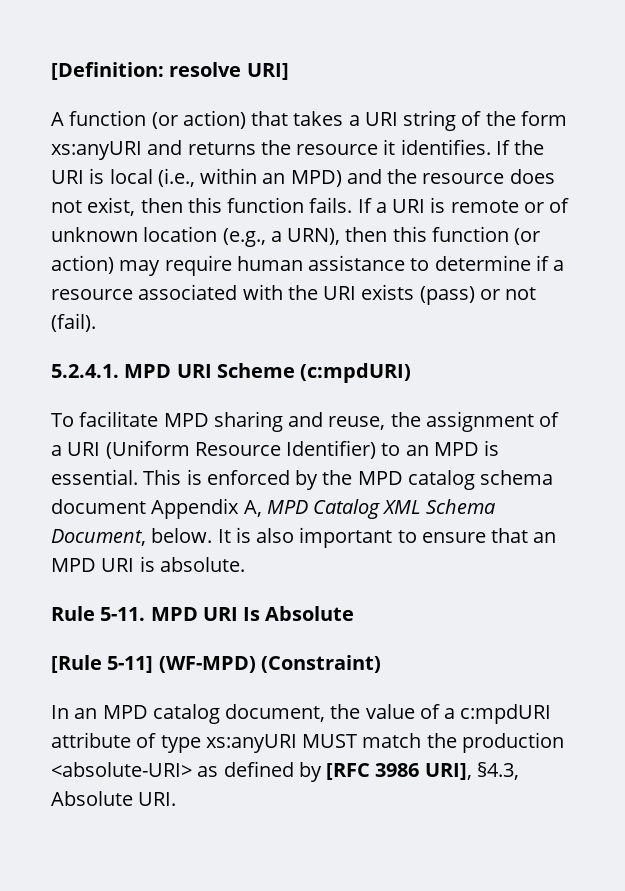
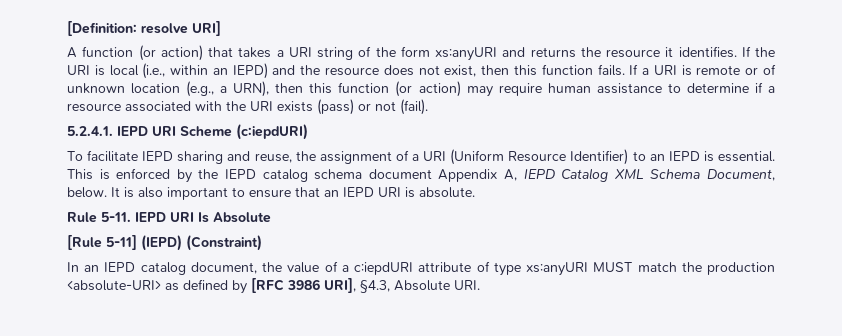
- If the URI is local (i.e., within an MPD) and the resource does not exist, then this function fails.
+ If the URI is local (i.e., within an IEPD) and the resource does not exist, then this function fails.
- 5.2.4.1. MPD URI Scheme (c:mpdURI)
+ 5.2.4.1. IEPD URI Scheme (c:iepdURI)
- To facilitate MPD sharing and reuse, the assignment of a URI (Uniform Resource Identifier) to an MPD is essential.
+ To facilitate IEPD sharing and reuse, the assignment of a URI (Uniform Resource Identifier) to an IEPD is essential.
- This is enforced by the MPD catalog schema document Appendix A, MPD Catalog XML Schema Document, below.
+ This is enforced by the IEPD catalog schema document Appendix A, IEPD Catalog XML Schema Document, below.
- It is also important to ensure that an MPD URI is absolute.
+ It is also important to ensure that an IEPD URI is absolute.
- MPD URI Is Absolute
+ IEPD URI Is Absolute
- [Rule 5-11] (WF-MPD) (Constraint)
+ [Rule 5-11] (IEPD) (Constraint)
- In an MPD catalog document, the value of a c:mpdURI attribute of type xs:anyURI MUST match the production <absolute-URI> as defined by [RFC 3986 URI], §4.3, Absolute URI.
+ In an IEPD catalog document, the value of a c:iepdURI attribute of type xs:anyURI MUST match the production <absolute-URI> as defined by [RFC 3986 URI], §4.3, Absolute URI.

